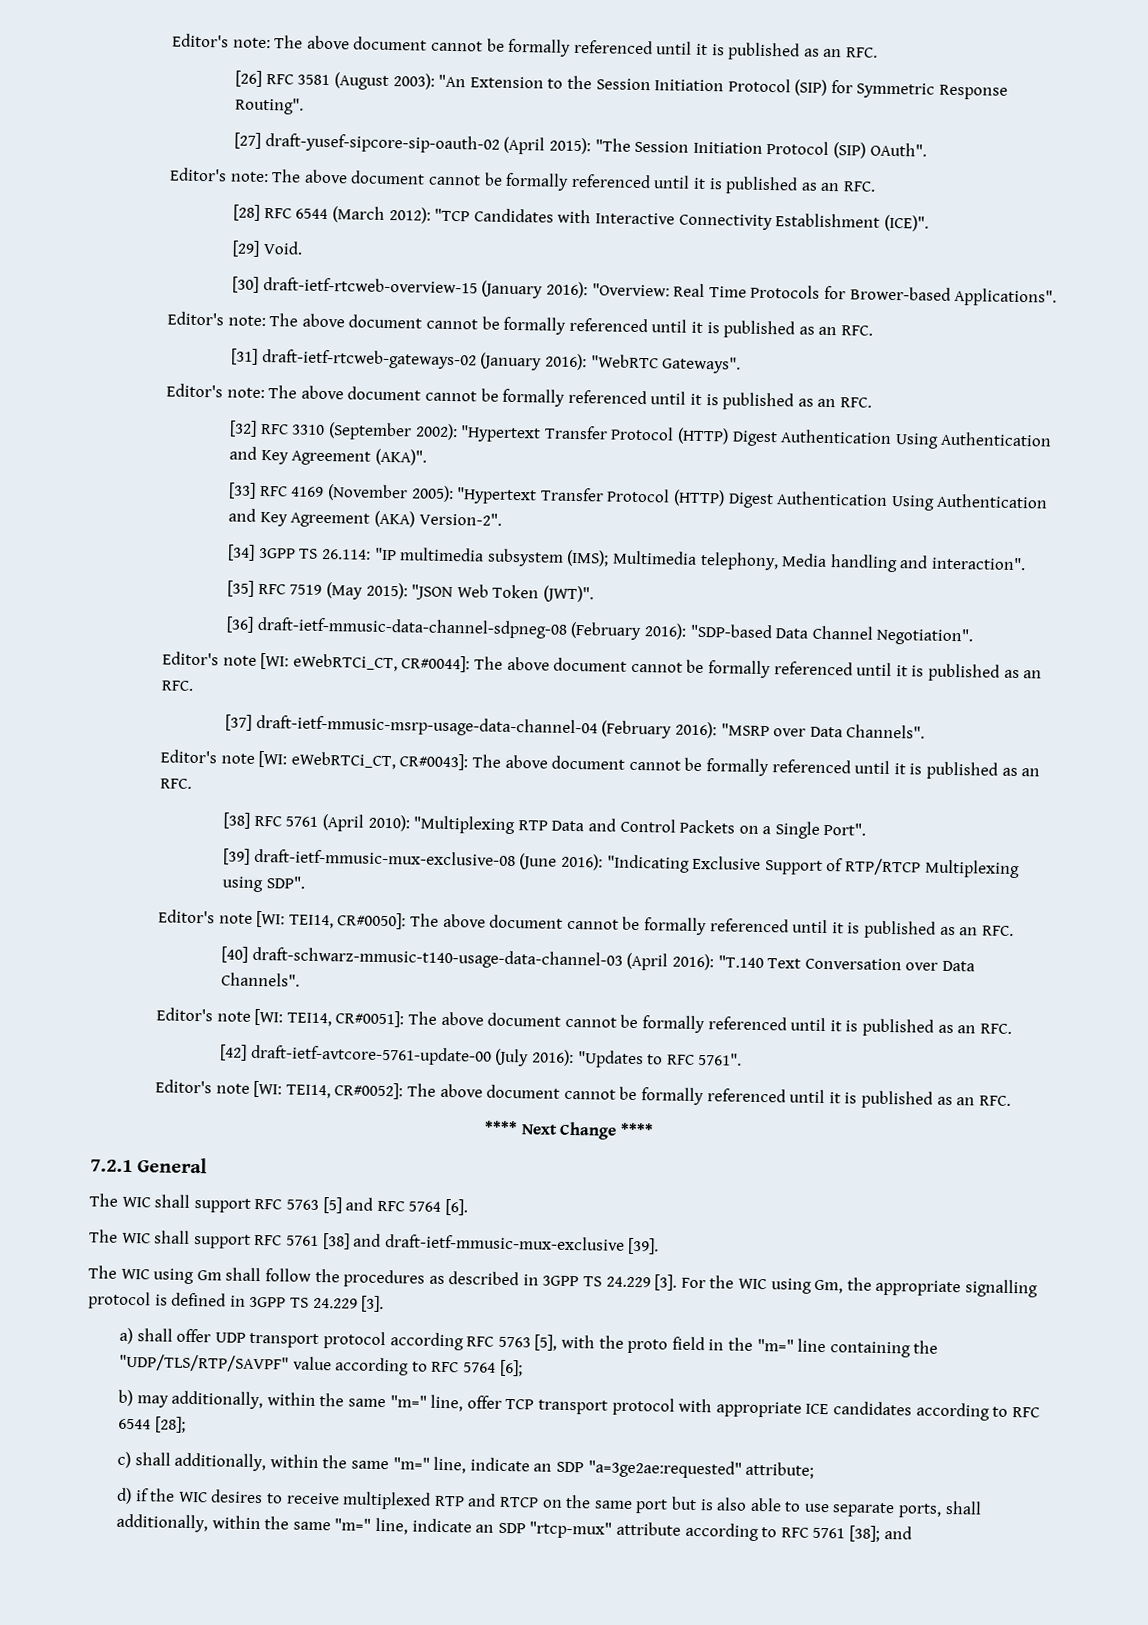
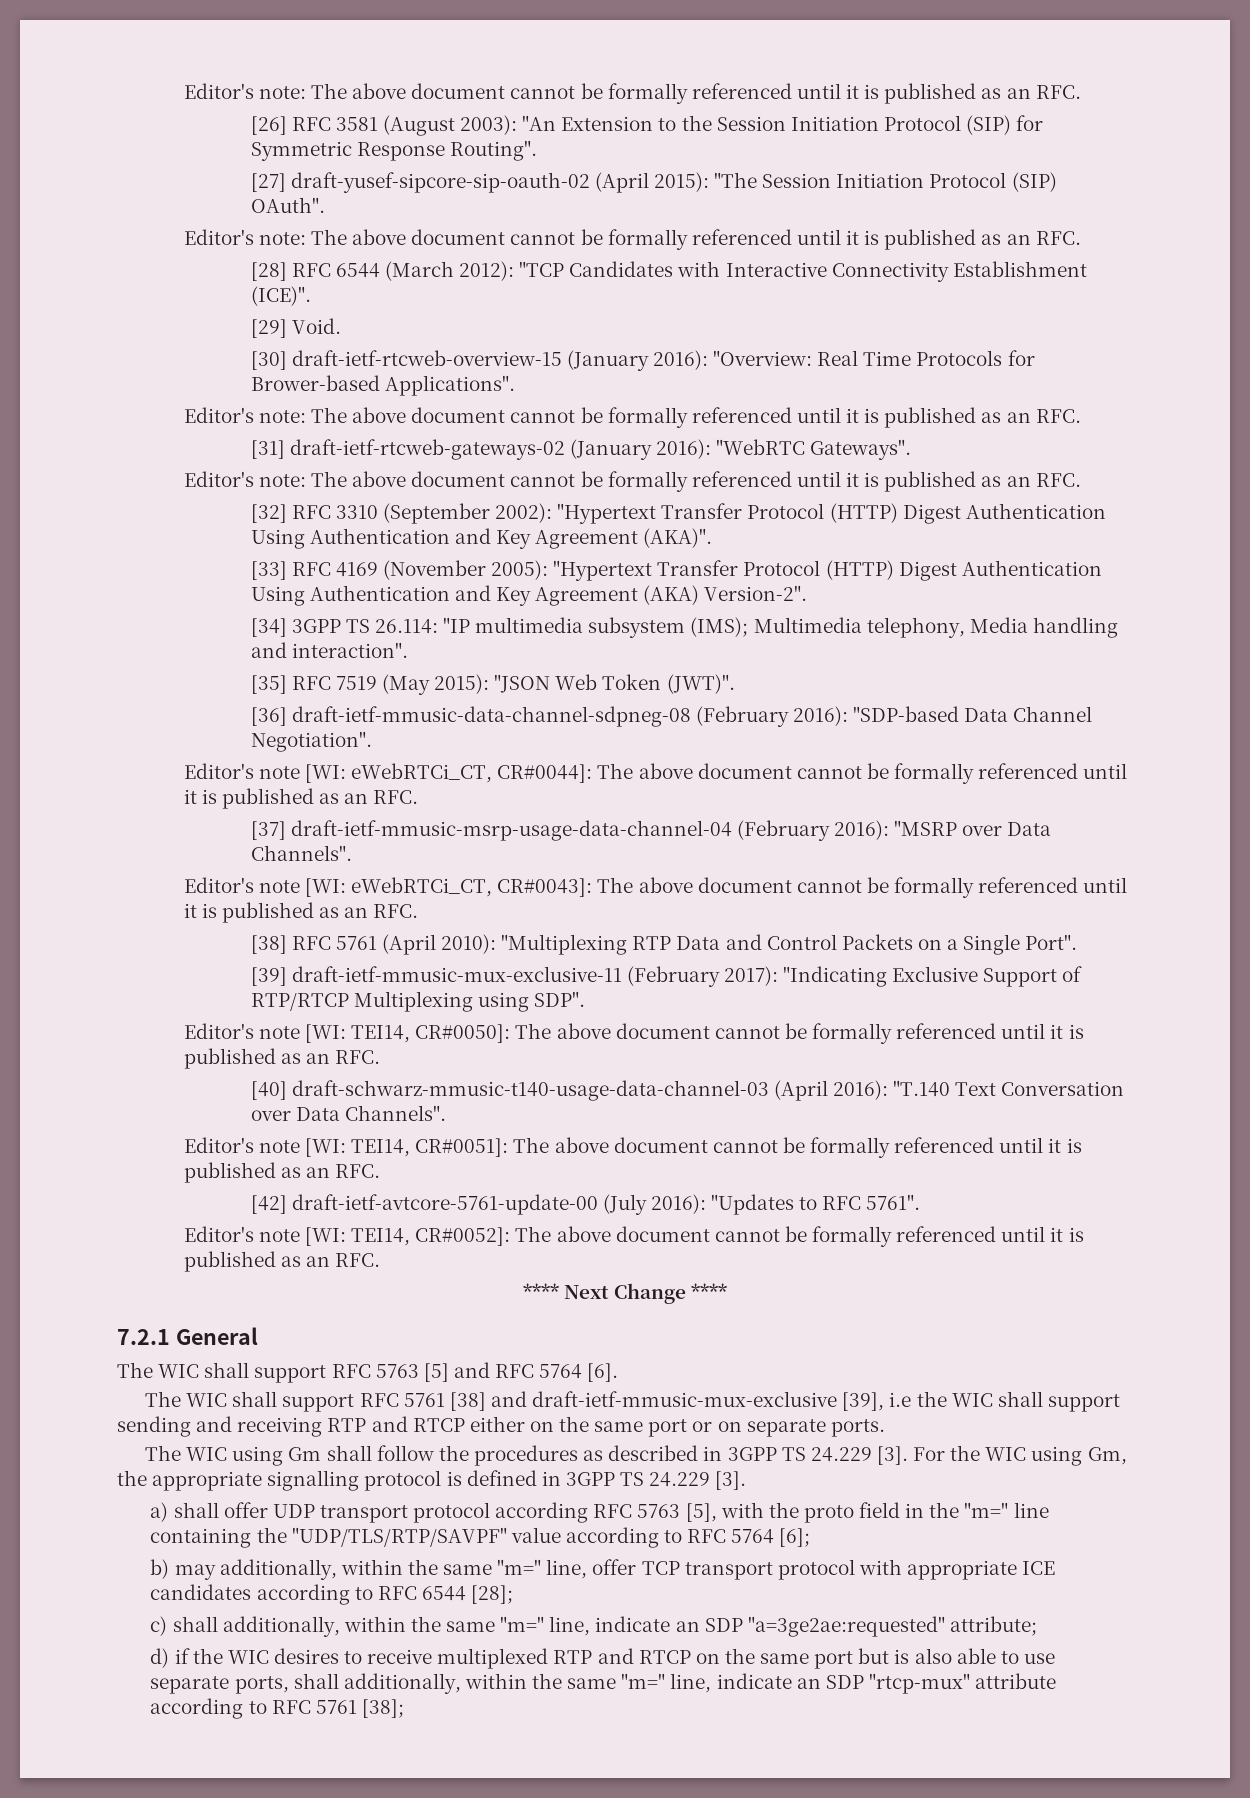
- [39] draft-ietf-mmusic-mux-exclusive-08 (June 2016): "Indicating Exclusive Support of RTP/RTCP Multiplexing using SDP".
+ [39] draft-ietf-mmusic-mux-exclusive-11 (February 2017): "Indicating Exclusive Support of RTP/RTCP Multiplexing using SDP".
- The WIC shall support RFC 5761 [38] and draft-ietf-mmusic-mux-exclusive [39].
+ The WIC shall support RFC 5761 [38] and draft-ietf-mmusic-mux-exclusive [39], i.e the WIC shall support sending and receiving RTP and RTCP either on the same port or on separate ports.
- d) if the WIC desires to receive multiplexed RTP and RTCP on the same port but is also able to use separate ports, shall additionally, within the same "m=" line, indicate an SDP "rtcp-mux" attribute according to RFC 5761 [38]; and
+ d) if the WIC desires to receive multiplexed RTP and RTCP on the same port but is also able to use separate ports, shall additionally, within the same "m=" line, indicate an SDP "rtcp-mux" attribute according to RFC 5761 [38];

